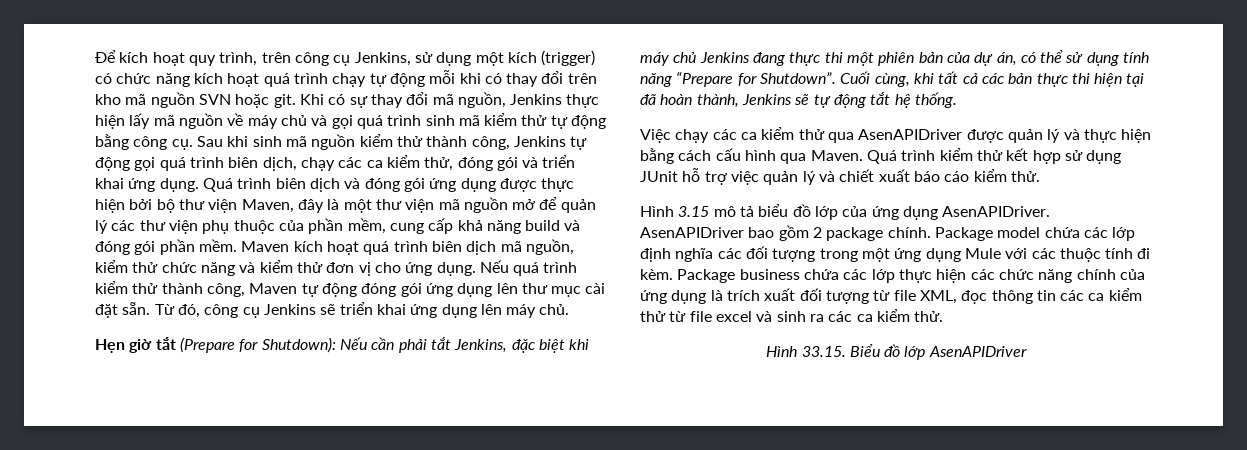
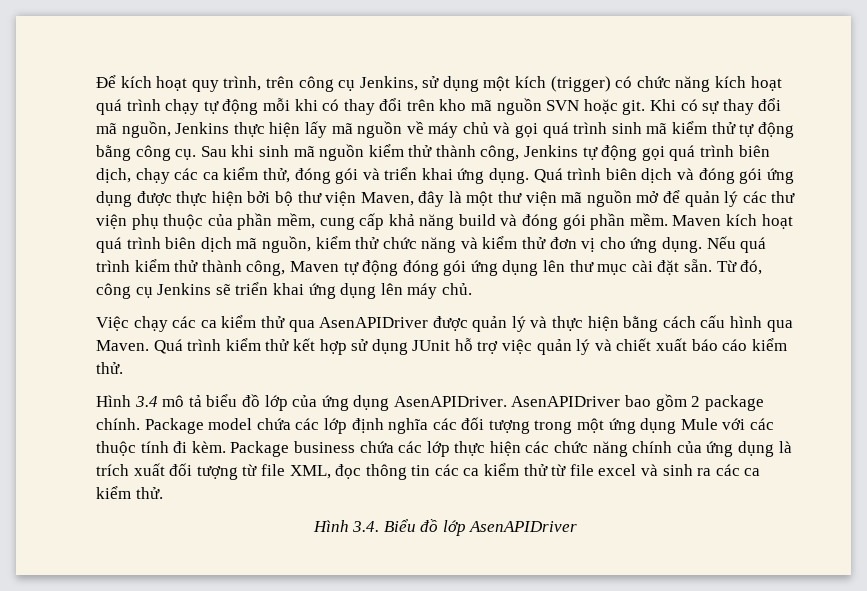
- Hẹn giờ tắt (Prepare for Shutdown): Nếu cần phải tắt Jenkins, đặc biệt khi máy chủ Jenkins đang thực thi một phiên bản của dự án, có thể sử dụng tính năng “Prepare for Shutdown”. Cuối cùng, khi tất cả các bản thực thi hiện tại đã hoàn thành, Jenkins sẽ tự động tắt hệ thống.
- Hình 3.15 mô tả biểu đồ lớp của ứng dụng AsenAPIDriver.
+ Hình 3.4 mô tả biểu đồ lớp của ứng dụng AsenAPIDriver.
- Hình 33.15. Biểu đồ lớp AsenAPIDriver
+ Hình 3.4. Biểu đồ lớp AsenAPIDriver

